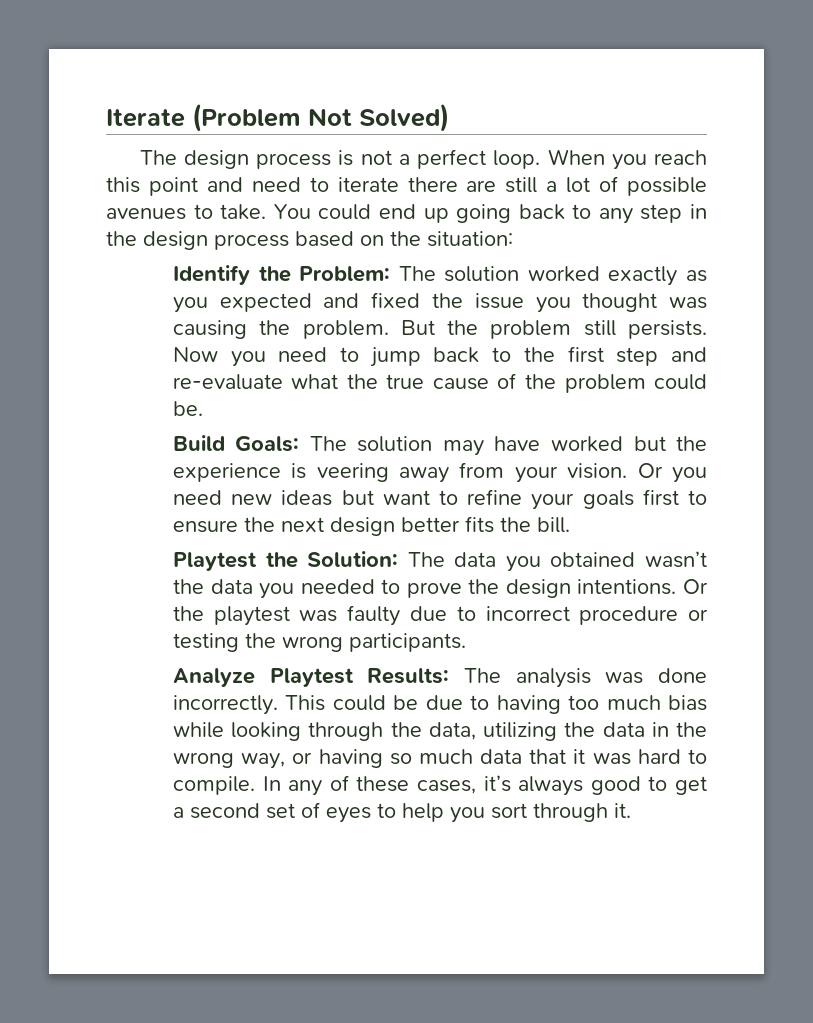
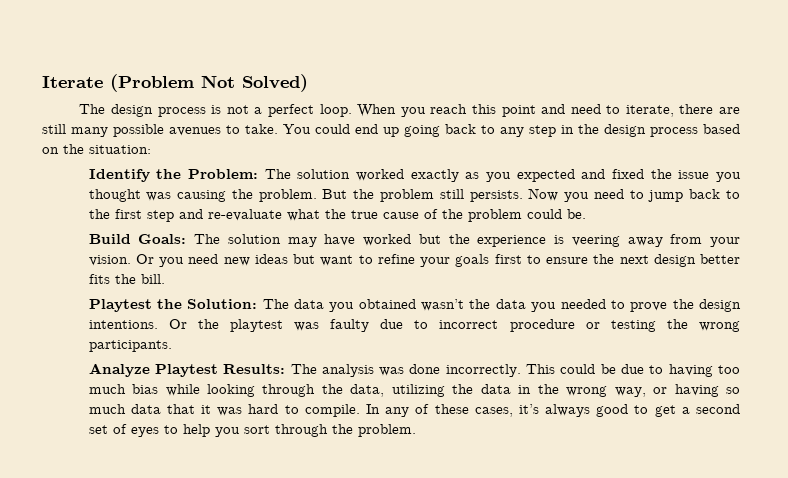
- When you reach this point and need to iterate there are still a lot of possible avenues to take.
+ When you reach this point and need to iterate, there are still many possible avenues to take.
- In any of these cases, it’s always good to get a second set of eyes to help you sort through it.
+ In any of these cases, it’s always good to get a second set of eyes to help you sort through the problem.

